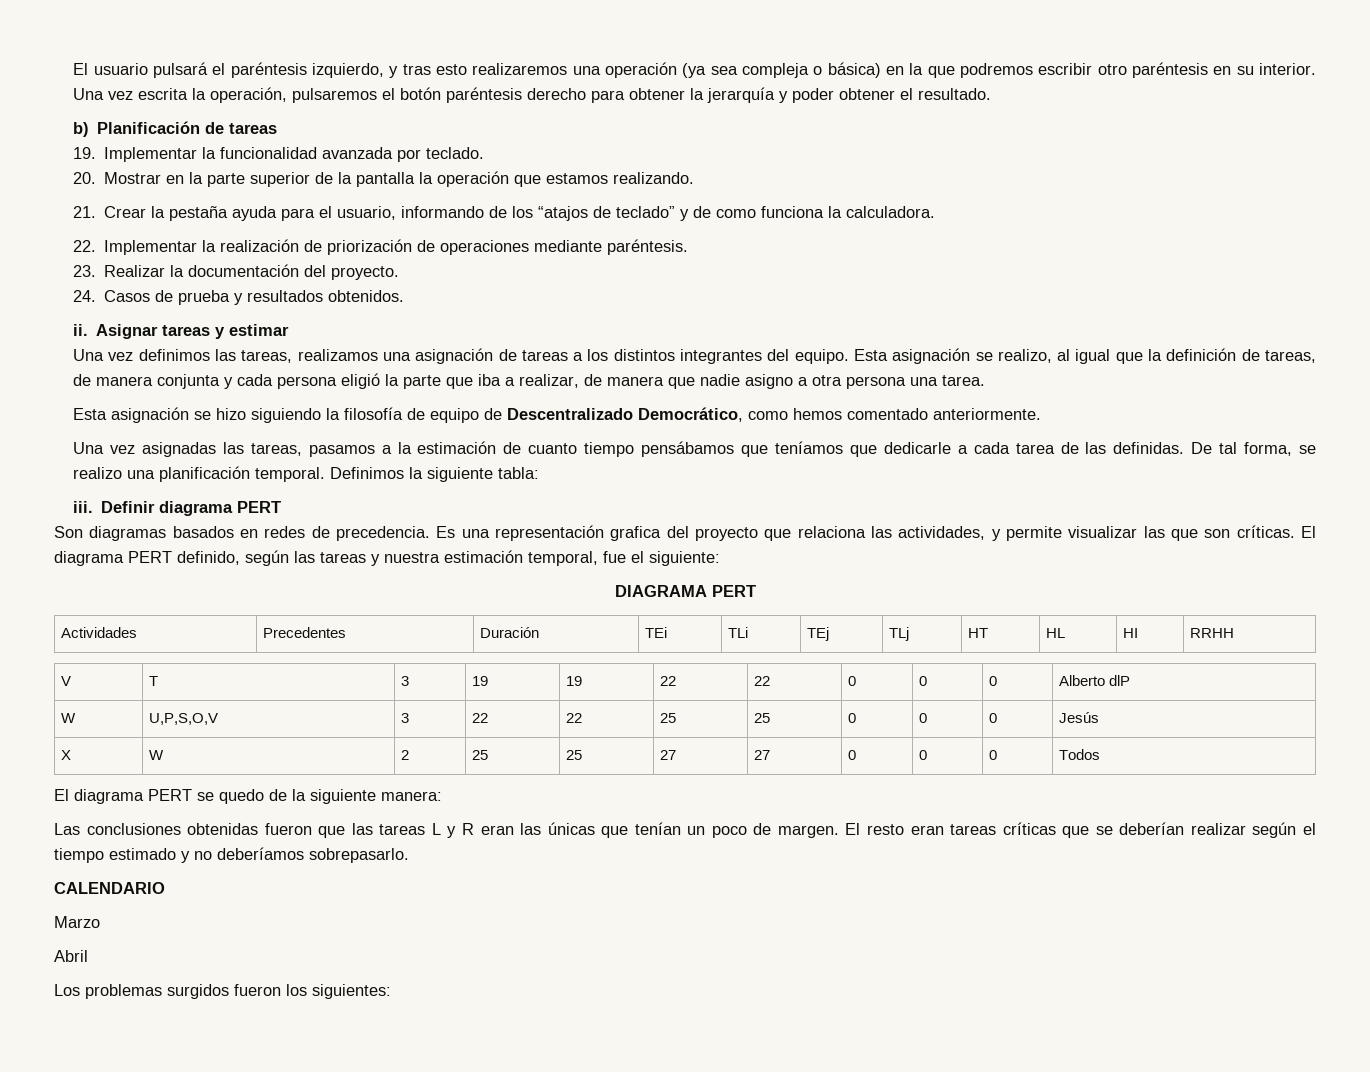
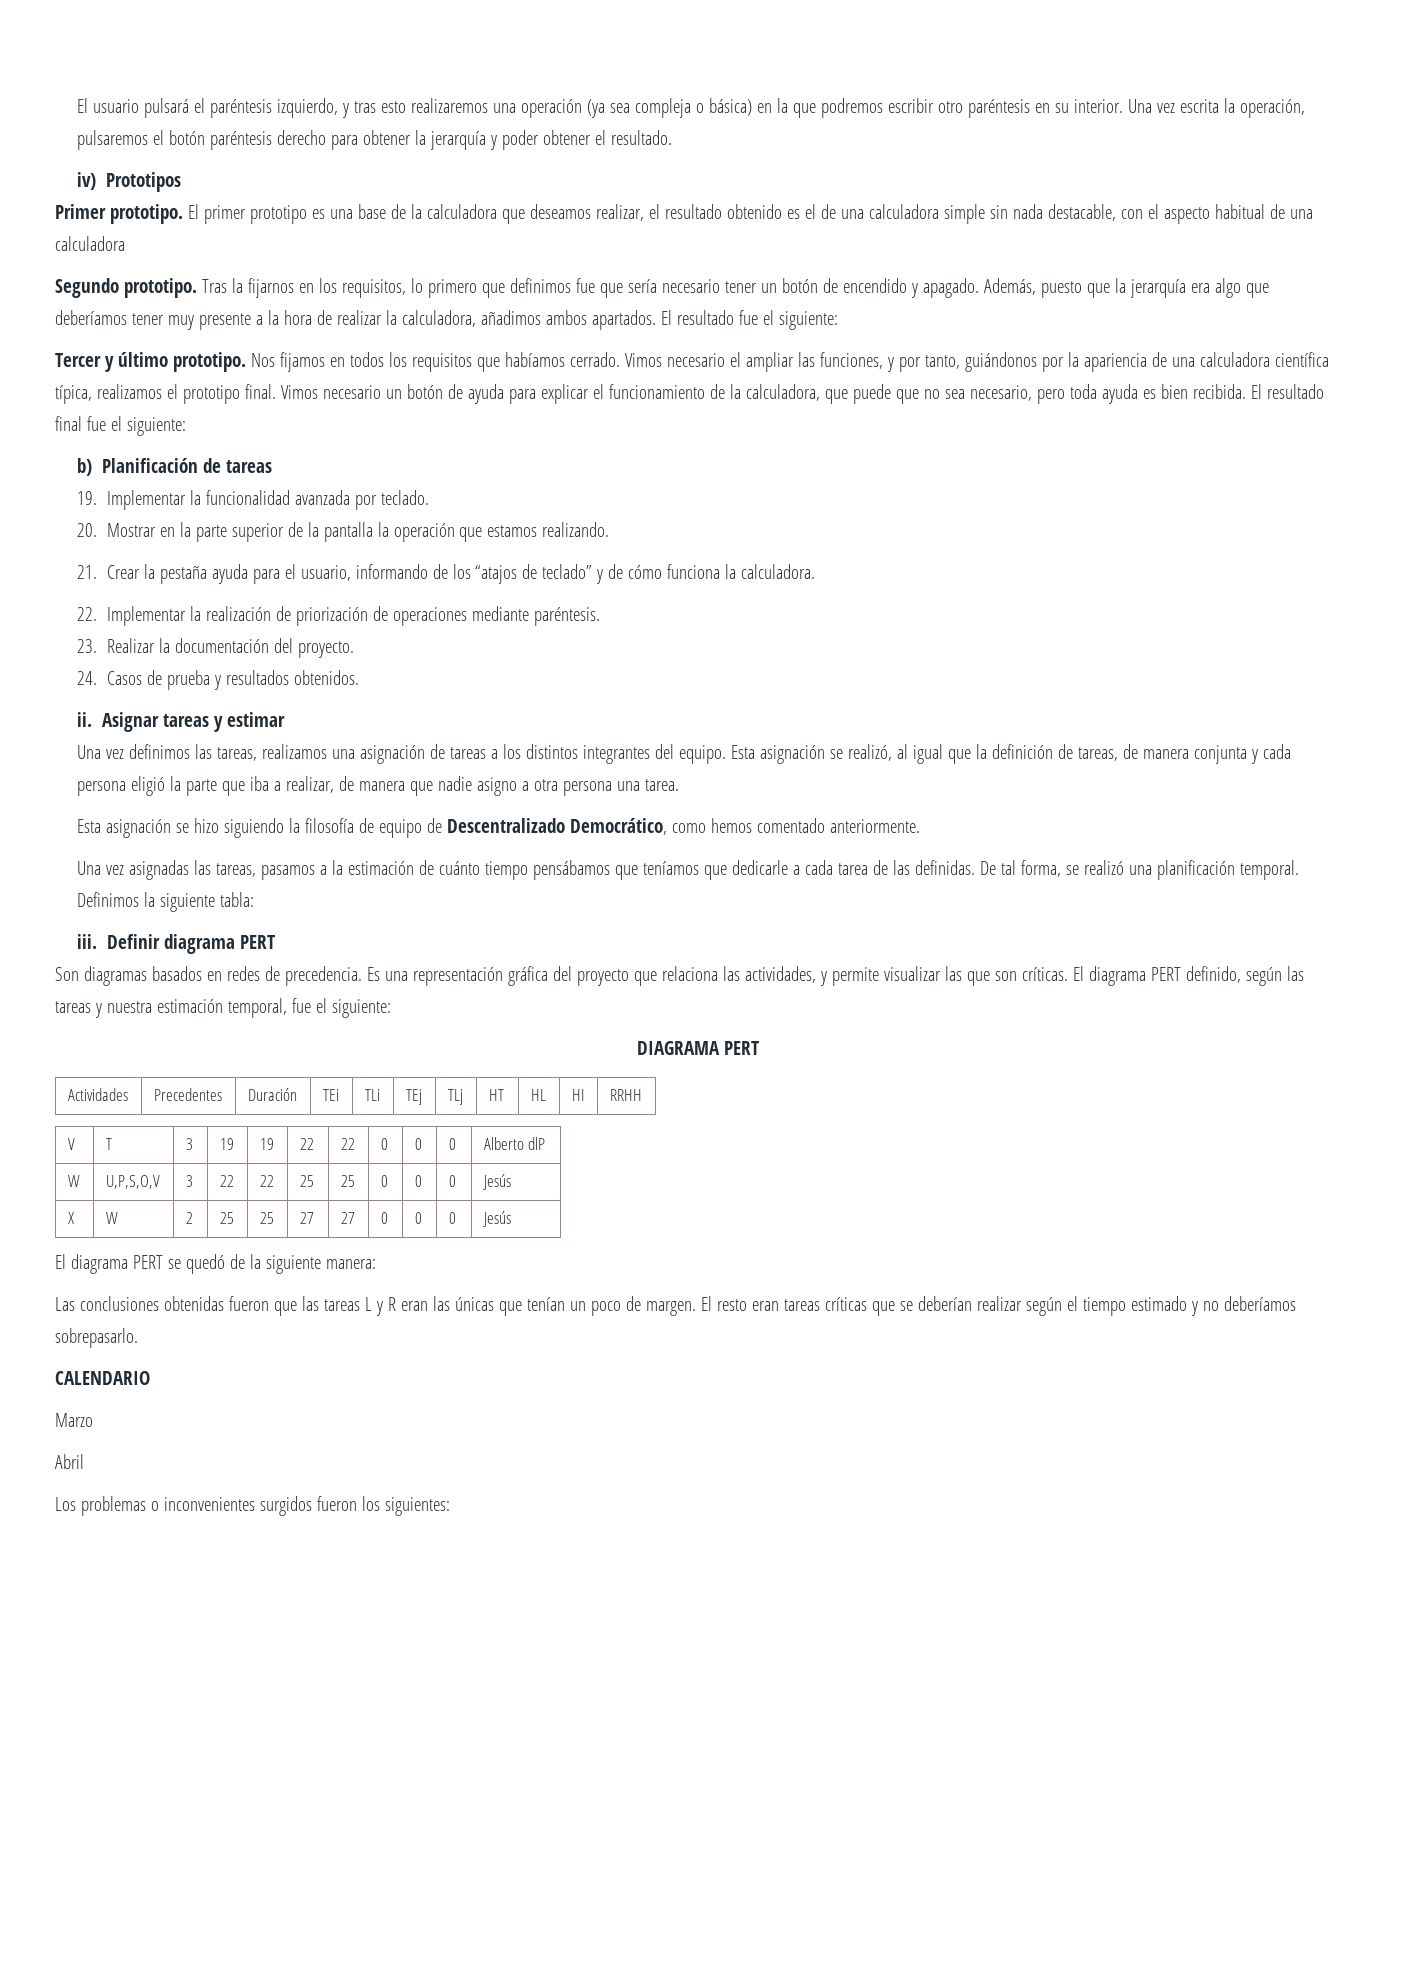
+ iv) Prototipos
+ Primer prototipo. El primer prototipo es una base de la calculadora que deseamos realizar, el resultado obtenido es el de una calculadora simple sin nada destacable, con el aspecto habitual de una calculadora
+ Segundo prototipo. Tras la fijarnos en los requisitos, lo primero que definimos fue que sería necesario tener un botón de encendido y apagado. Además, puesto que la jerarquía era algo que deberíamos tener muy presente a la hora de realizar la calculadora, añadimos ambos apartados. El resultado fue el siguiente:
+ Tercer y último prototipo. Nos fijamos en todos los requisitos que habíamos cerrado. Vimos necesario el ampliar las funciones, y por tanto, guiándonos por la apariencia de una calculadora científica típica, realizamos el prototipo final. Vimos necesario un botón de ayuda para explicar el funcionamiento de la calculadora, que puede que no sea necesario, pero toda ayuda es bien recibida. El resultado final fue el siguiente:
- 21. Crear la pestaña ayuda para el usuario, informando de los “atajos de teclado” y de como funciona la calculadora.
+ 21. Crear la pestaña ayuda para el usuario, informando de los “atajos de teclado” y de cómo funciona la calculadora.
- Esta asignación se realizo, al igual que la definición de tareas, de manera conjunta y cada persona eligió la parte que iba a realizar, de manera que nadie asigno a otra persona una tarea.
+ Esta asignación se realizó, al igual que la definición de tareas, de manera conjunta y cada persona eligió la parte que iba a realizar, de manera que nadie asigno a otra persona una tarea.
- Una vez asignadas las tareas, pasamos a la estimación de cuanto tiempo pensábamos que teníamos que dedicarle a cada tarea de las definidas.
+ Una vez asignadas las tareas, pasamos a la estimación de cuánto tiempo pensábamos que teníamos que dedicarle a cada tarea de las definidas.
- De tal forma, se realizo una planificación temporal.
+ De tal forma, se realizó una planificación temporal.
- Es una representación grafica del proyecto que relaciona las actividades, y permite visualizar las que son críticas.
+ Es una representación gráfica del proyecto que relaciona las actividades, y permite visualizar las que son críticas.
- X | W | 2 | 25 | 25 | 27 | 27 | 0 | 0 | 0 | Todos
+ X | W | 2 | 25 | 25 | 27 | 27 | 0 | 0 | 0 | Jesús
- El diagrama PERT se quedo de la siguiente manera:
+ El diagrama PERT se quedó de la siguiente manera:
- Los problemas surgidos fueron los siguientes:
+ Los problemas o inconvenientes surgidos fueron los siguientes:

